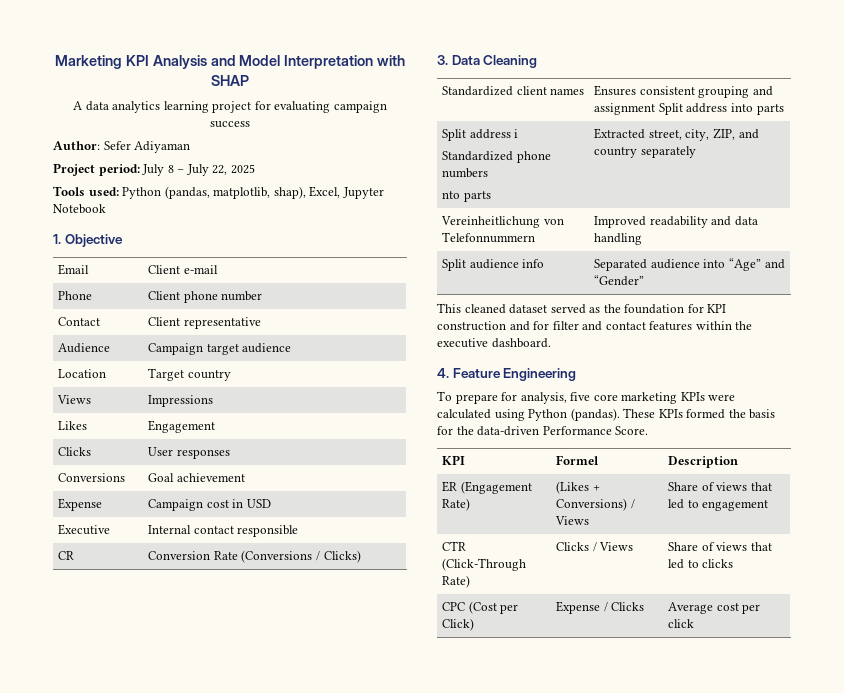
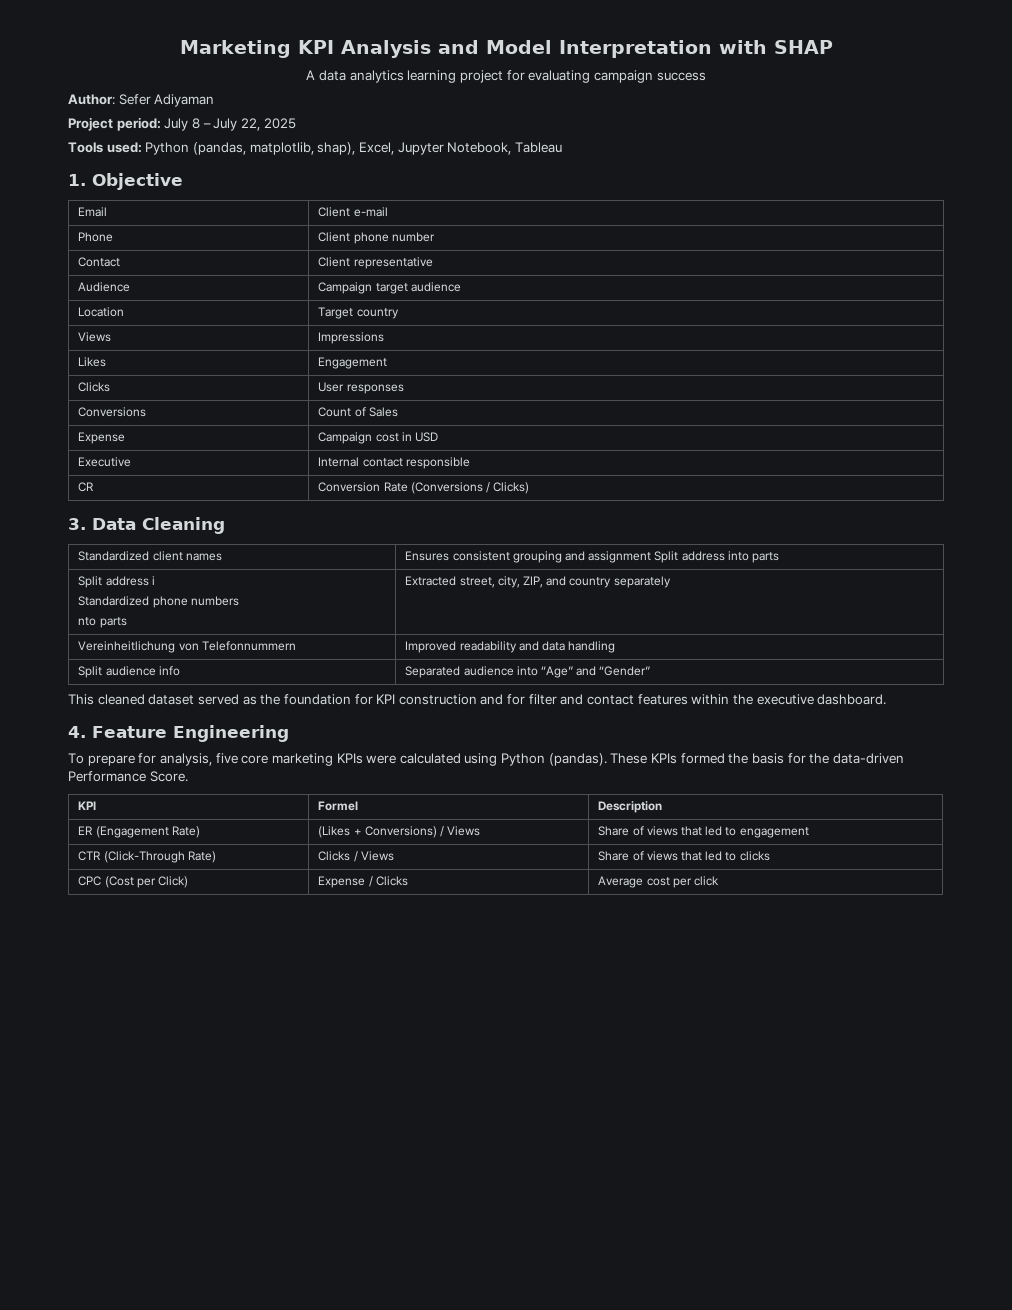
- Tools used: Python (pandas, matplotlib, shap), Excel, Jupyter Notebook
+ Tools used: Python (pandas, matplotlib, shap), Excel, Jupyter Notebook, Tableau
- Conversions | Goal achievement
+ Conversions | Count of Sales

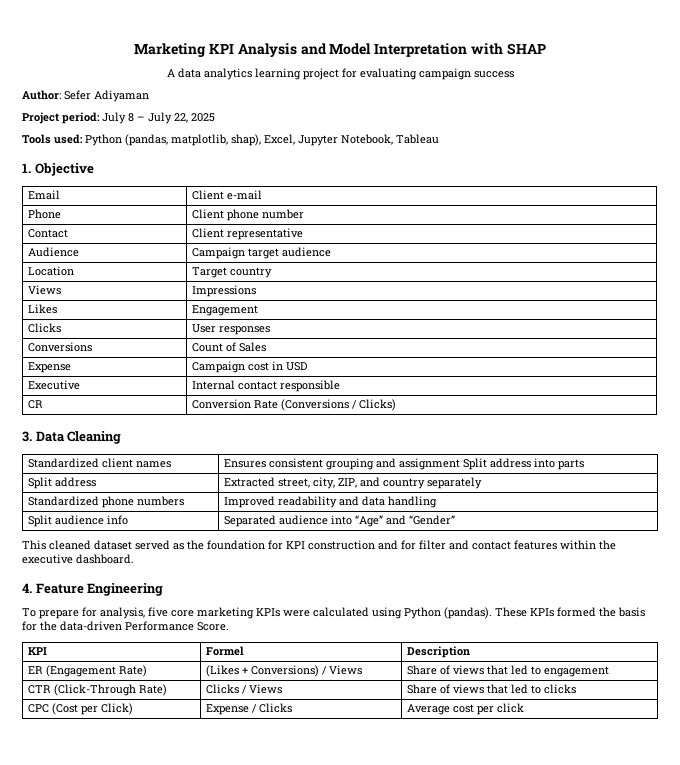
- Split address i
- Standardized phone numbers
- nto parts | Extracted street, city, ZIP, and country separately
+ Split address | Extracted street, city, ZIP, and country separately
- Vereinheitlichung von Telefonnummern | Improved readability and data handling
+ Standardized phone numbers | Improved readability and data handling

